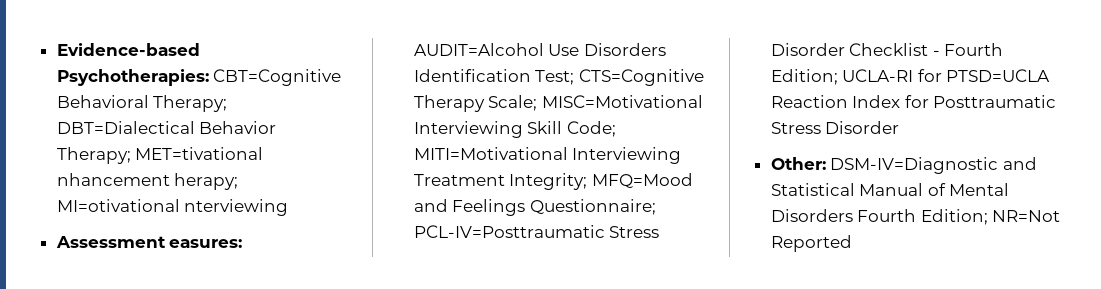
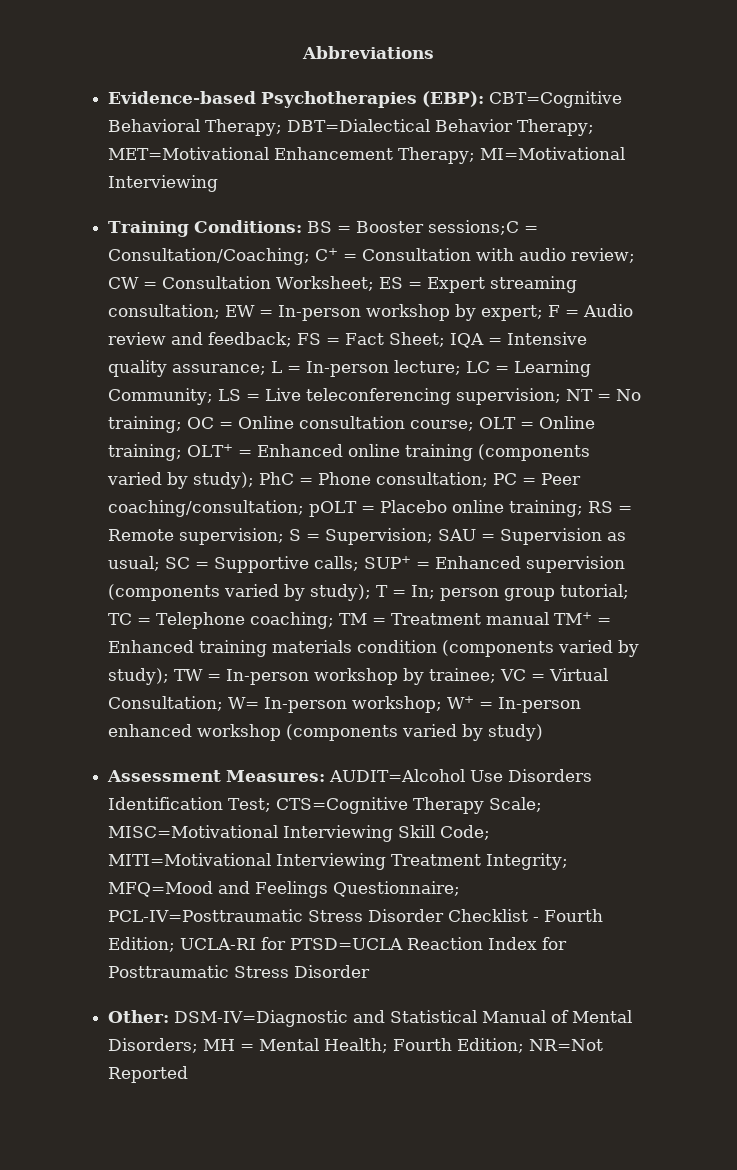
- Evidence-based Psychotherapies: CBT=Cognitive Behavioral Therapy; DBT=Dialectical Behavior Therapy; MET=tivational nhancement herapy; MI=otivational nterviewing
+ Abbreviations
+ Evidence-based Psychotherapies (EBP): CBT=Cognitive Behavioral Therapy; DBT=Dialectical Behavior Therapy; MET=Motivational Enhancement Therapy; MI=Motivational Interviewing
+ Training Conditions: BS = Booster sessions;C = Consultation/Coaching; C+ = Consultation with audio review; CW = Consultation Worksheet; ES = Expert streaming consultation; EW = In-person workshop by expert; F = Audio review and feedback; FS = Fact Sheet; IQA = Intensive quality assurance; L = In-person lecture; LC = Learning Community; LS = Live teleconferencing supervision; NT = No training; OC = Online consultation course; OLT = Online training; OLT+ = Enhanced online training (components varied by study); PhC = Phone consultation; PC = Peer coaching/consultation; pOLT = Placebo online training; RS = Remote supervision; S = Supervision; SAU = Supervision as usual; SC = Supportive calls; SUP+ = Enhanced supervision (components varied by study); T = In; person group tutorial; TC = Telephone coaching; TM = Treatment manual TM+ = Enhanced training materials condition (components varied by study); TW = In-person workshop by trainee; VC = Virtual Consultation; W= In-person workshop; W+ = In-person enhanced workshop (components varied by study)
- Assessment easures: AUDIT=Alcohol Use Disorders Identification Test; CTS=Cognitive Therapy Scale; MISC=Motivational Interviewing Skill Code; MITI=Motivational Interviewing Treatment Integrity; MFQ=Mood and Feelings Questionnaire; PCL-IV=Posttraumatic Stress Disorder Checklist - Fourth Edition; UCLA-RI for PTSD=UCLA Reaction Index for Posttraumatic Stress Disorder
+ Assessment Measures: AUDIT=Alcohol Use Disorders Identification Test; CTS=Cognitive Therapy Scale; MISC=Motivational Interviewing Skill Code; MITI=Motivational Interviewing Treatment Integrity; MFQ=Mood and Feelings Questionnaire; PCL-IV=Posttraumatic Stress Disorder Checklist - Fourth Edition; UCLA-RI for PTSD=UCLA Reaction Index for Posttraumatic Stress Disorder
- Other: DSM-IV=Diagnostic and Statistical Manual of Mental Disorders Fourth Edition; NR=Not Reported
+ Other: DSM-IV=Diagnostic and Statistical Manual of Mental Disorders; MH = Mental Health; Fourth Edition; NR=Not Reported

